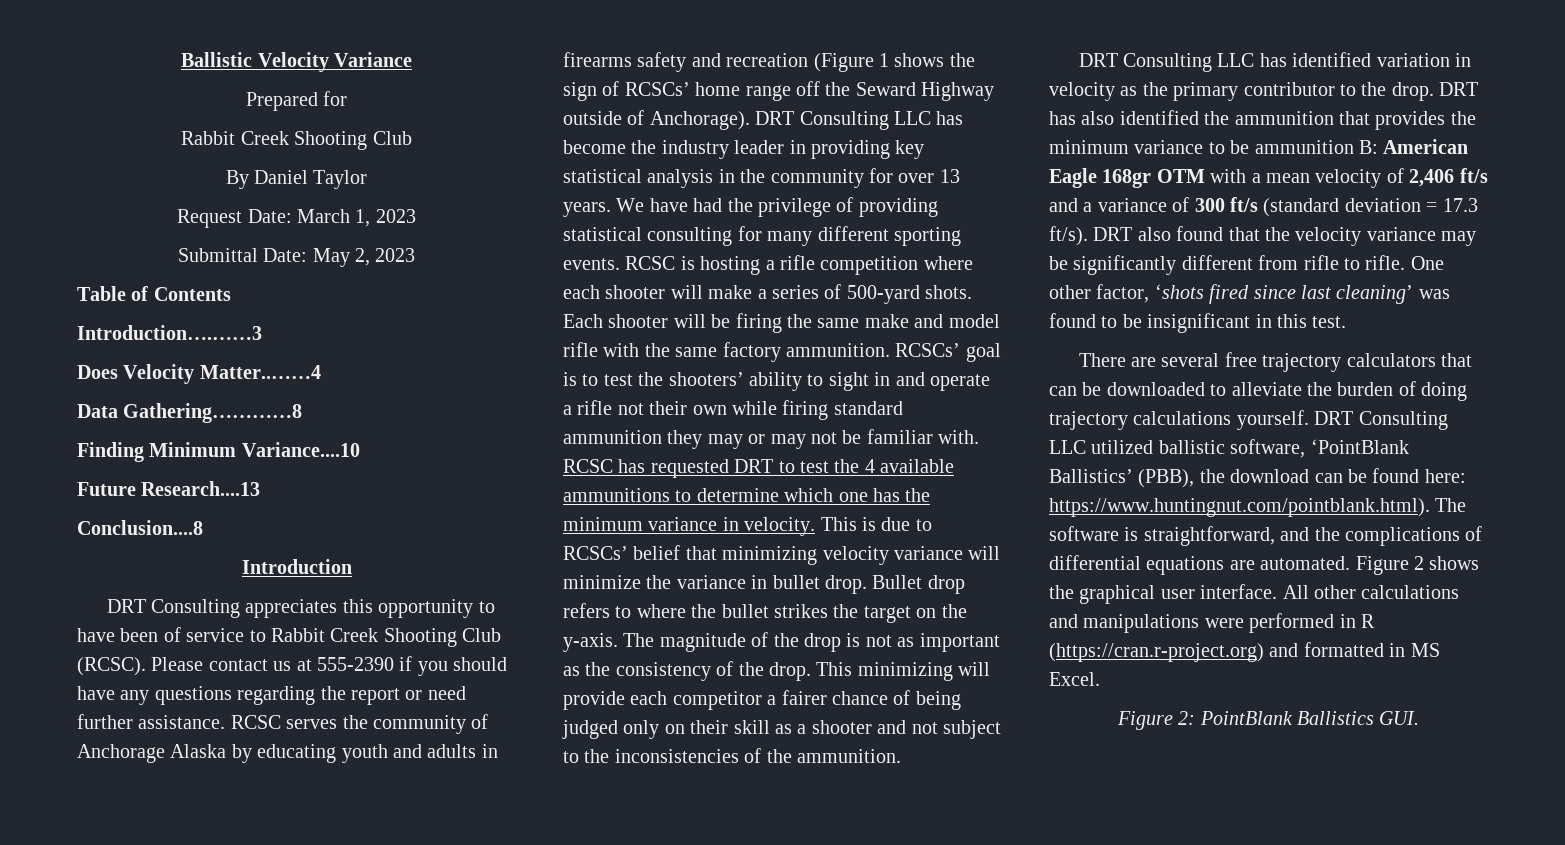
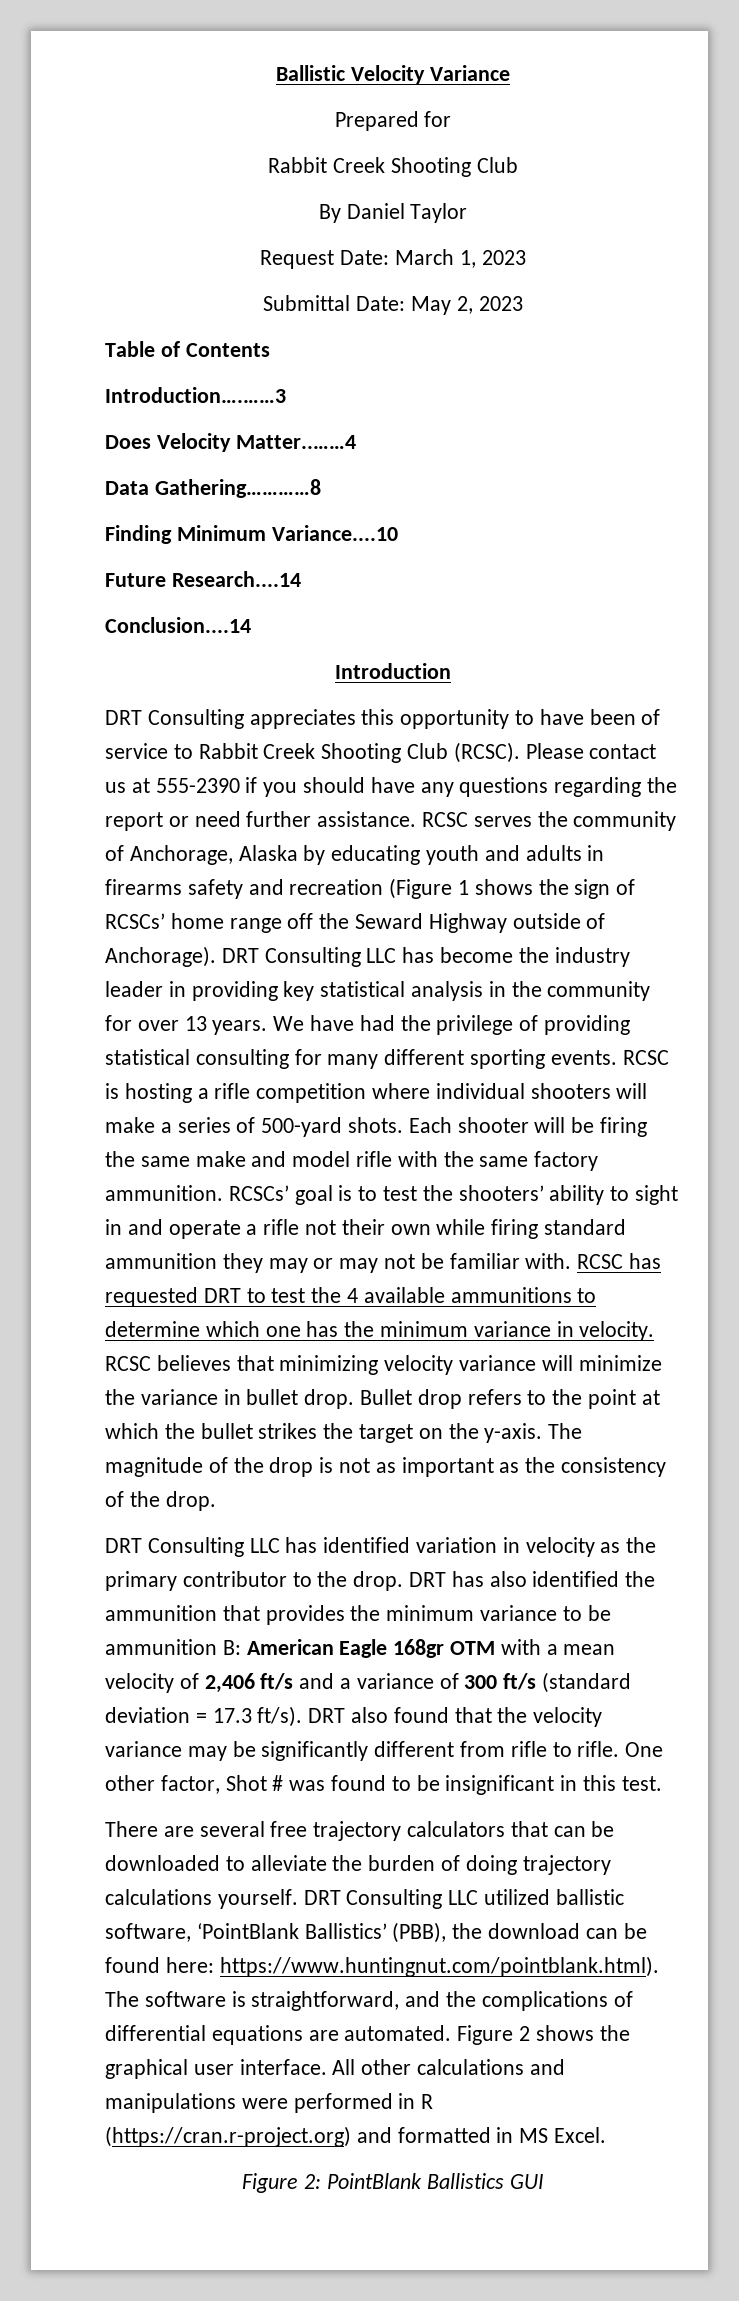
- Future Research....13
- Conclusion....8
+ Future Research....14
+ Conclusion....14
- RCSC serves the community of Anchorage Alaska by educating youth and adults in firearms safety and recreation (Figure 1 shows the sign of RCSCs’ home range off the Seward Highway outside of Anchorage).
+ RCSC serves the community of Anchorage, Alaska by educating youth and adults in firearms safety and recreation (Figure 1 shows the sign of RCSCs’ home range off the Seward Highway outside of Anchorage).
- RCSC is hosting a rifle competition where each shooter will make a series of 500-yard shots.
+ RCSC is hosting a rifle competition where individual shooters will make a series of 500-yard shots.
- This is due to RCSCs’ belief that minimizing velocity variance will minimize the variance in bullet drop.
+ RCSC believes that minimizing velocity variance will minimize the variance in bullet drop.
- Bullet drop refers to where the bullet strikes the target on the y-axis.
+ Bullet drop refers to the point at which the bullet strikes the target on the y-axis.
- This minimizing will provide each competitor a fairer chance of being judged only on their skill as a shooter and not subject to the inconsistencies of the ammunition.
- One other factor, ‘shots fired since last cleaning’ was found to be insignificant in this test.
+ One other factor, Shot # was found to be insignificant in this test.
- Figure 2: PointBlank Ballistics GUI.
+ Figure 2: PointBlank Ballistics GUI

